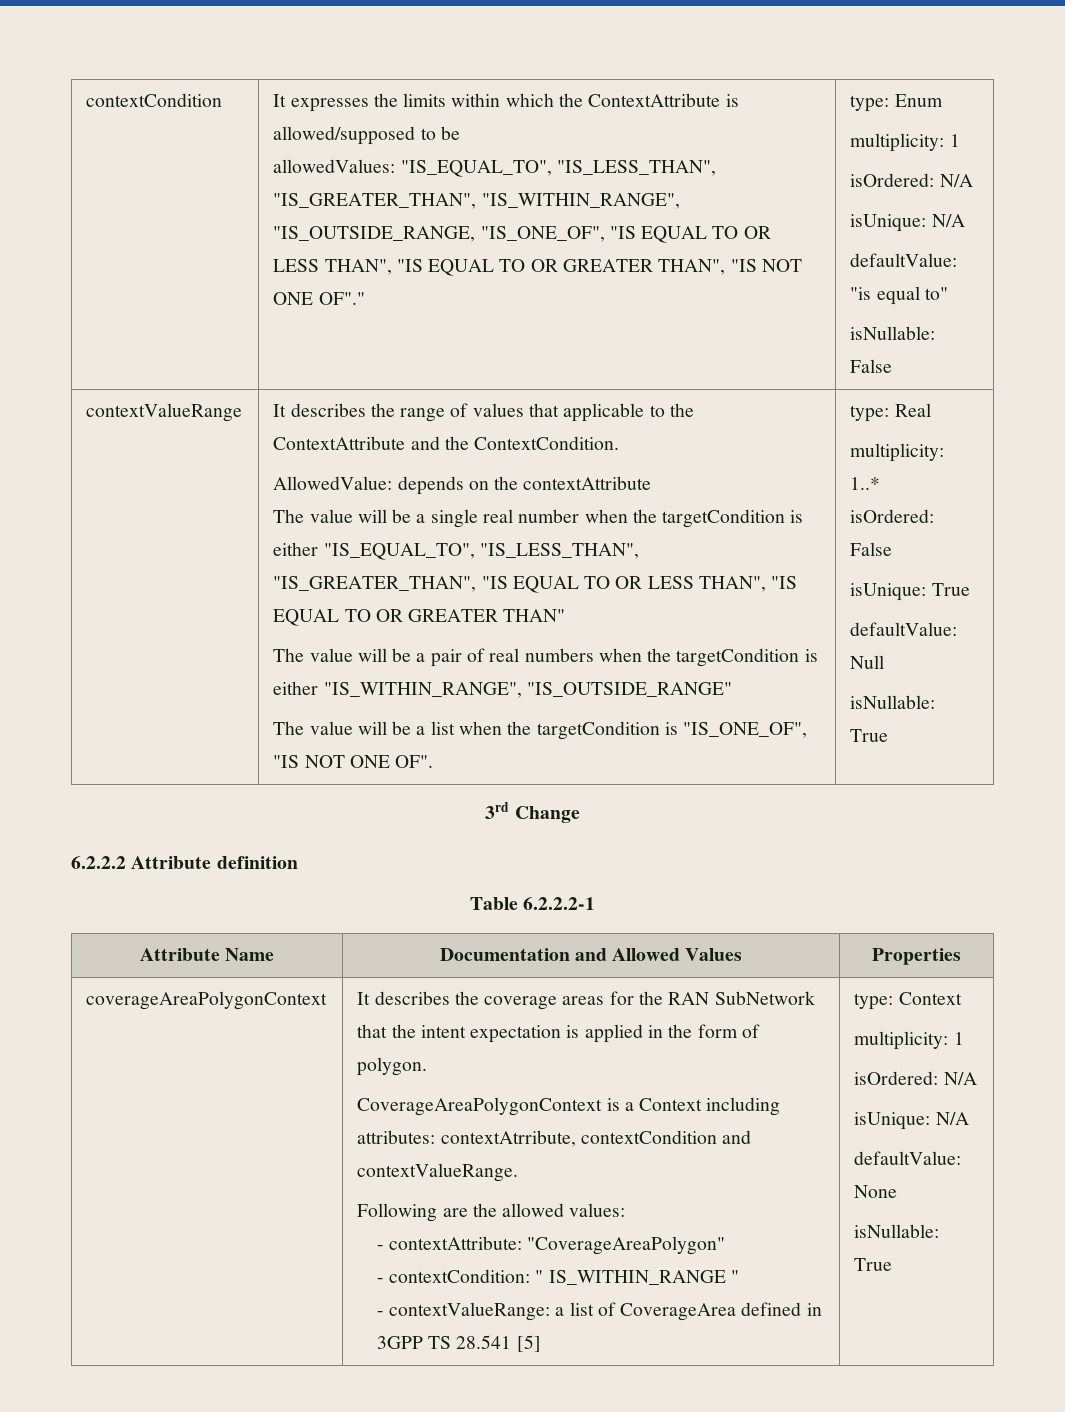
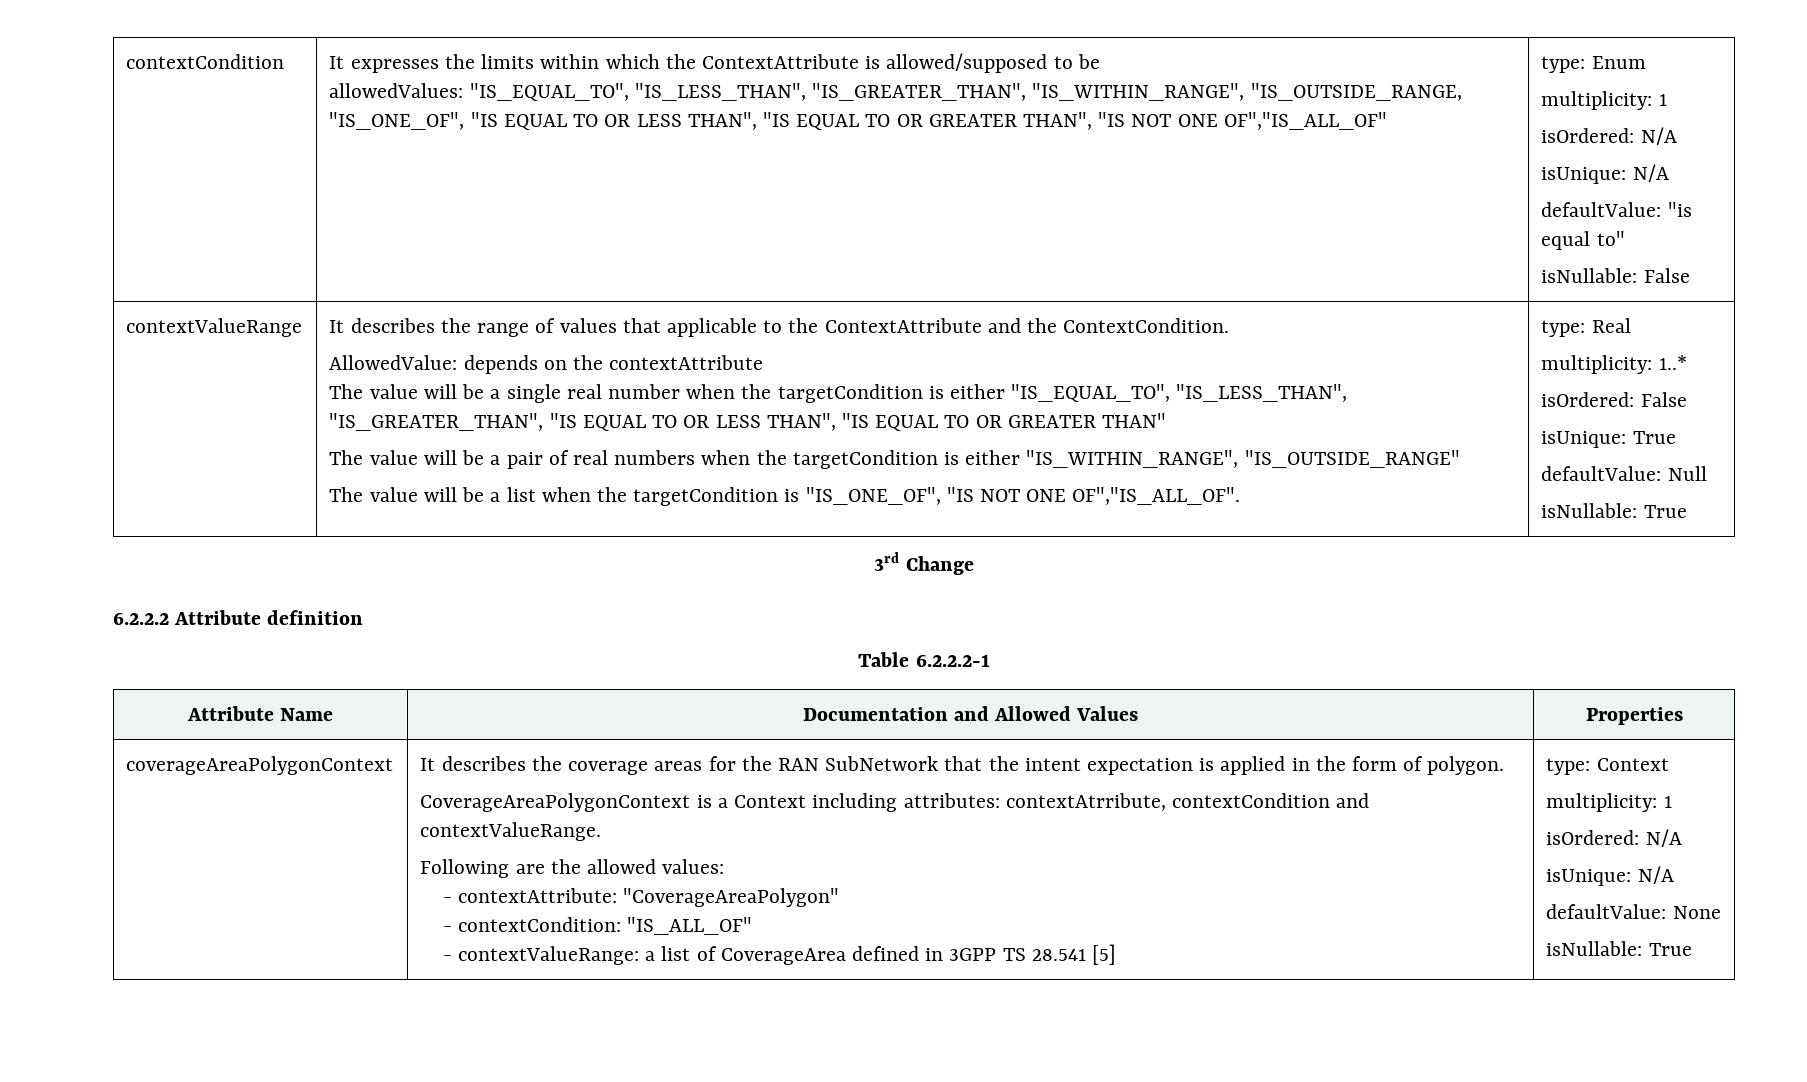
- allowedValues: "IS_EQUAL_TO", "IS_LESS_THAN", "IS_GREATER_THAN", "IS_WITHIN_RANGE", "IS_OUTSIDE_RANGE, "IS_ONE_OF", "IS EQUAL TO OR LESS THAN", "IS EQUAL TO OR GREATER THAN", "IS NOT ONE OF"."
+ allowedValues: "IS_EQUAL_TO", "IS_LESS_THAN", "IS_GREATER_THAN", "IS_WITHIN_RANGE", "IS_OUTSIDE_RANGE, "IS_ONE_OF", "IS EQUAL TO OR LESS THAN", "IS EQUAL TO OR GREATER THAN", "IS NOT ONE OF","IS_ALL_OF"
- The value will be a list when the targetCondition is "IS_ONE_OF", "IS NOT ONE OF".
+ The value will be a list when the targetCondition is "IS_ONE_OF", "IS NOT ONE OF","IS_ALL_OF".
- - contextCondition: " IS_WITHIN_RANGE "
+ - contextCondition: "IS_ALL_OF"

